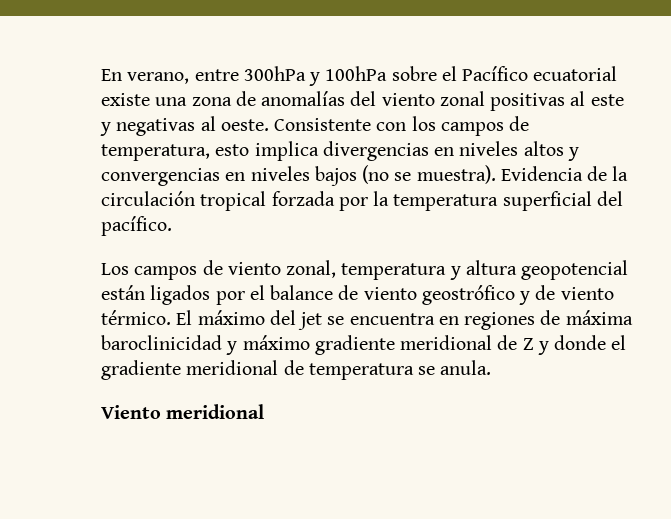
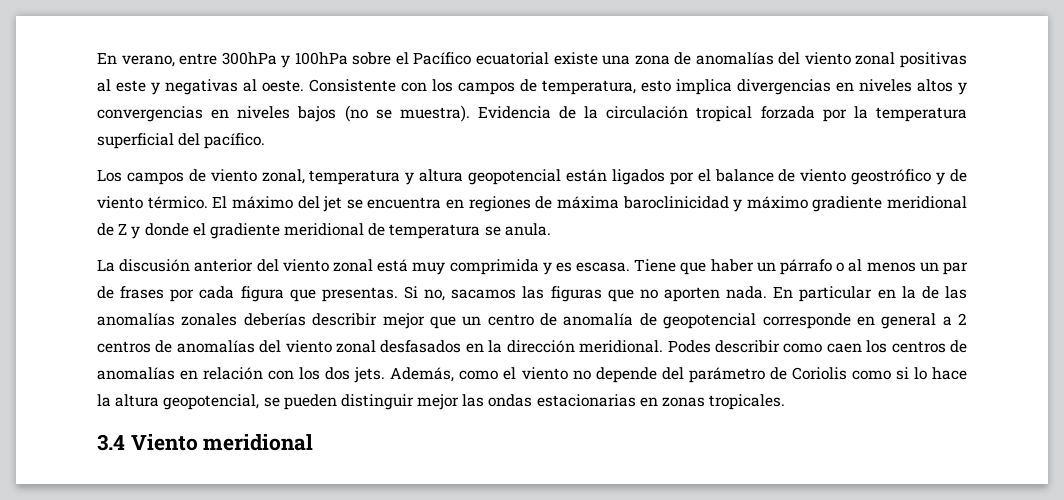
- Viento meridional
+ La discusión anterior del viento zonal está muy comprimida y es escasa. Tiene que haber un párrafo o al menos un par de frases por cada figura que presentas. Si no, sacamos las figuras que no aporten nada. En particular en la de las anomalías zonales deberías describir mejor que un centro de anomalía de geopotencial corresponde en general a 2 centros de anomalías del viento zonal desfasados en la dirección meridional. Podes describir como caen los centros de anomalías en relación con los dos jets. Además, como el viento no depende del parámetro de Coriolis como si lo hace la altura geopotencial, se pueden distinguir mejor las ondas estacionarias en zonas tropicales.
+ 3.4 Viento meridional

